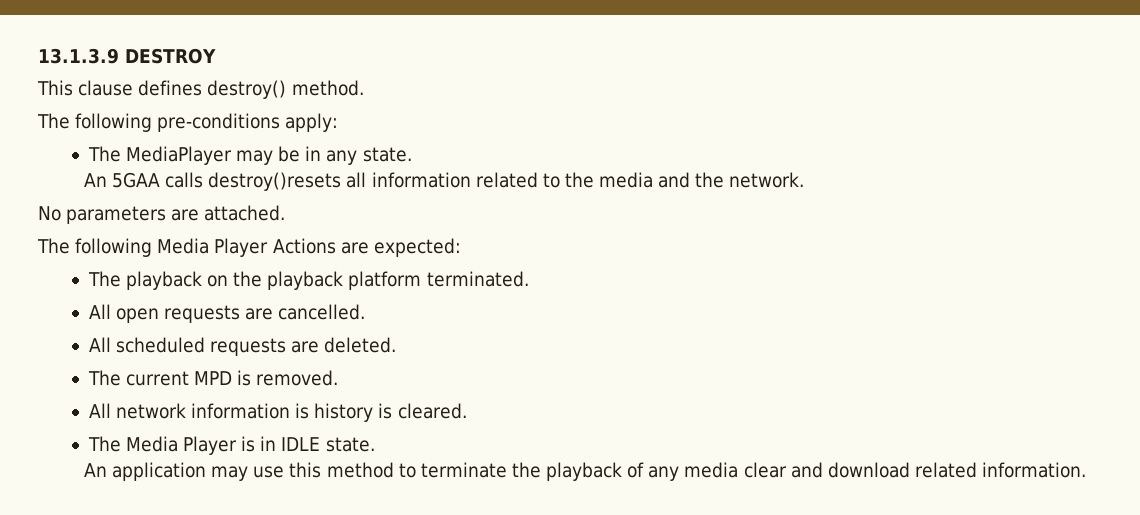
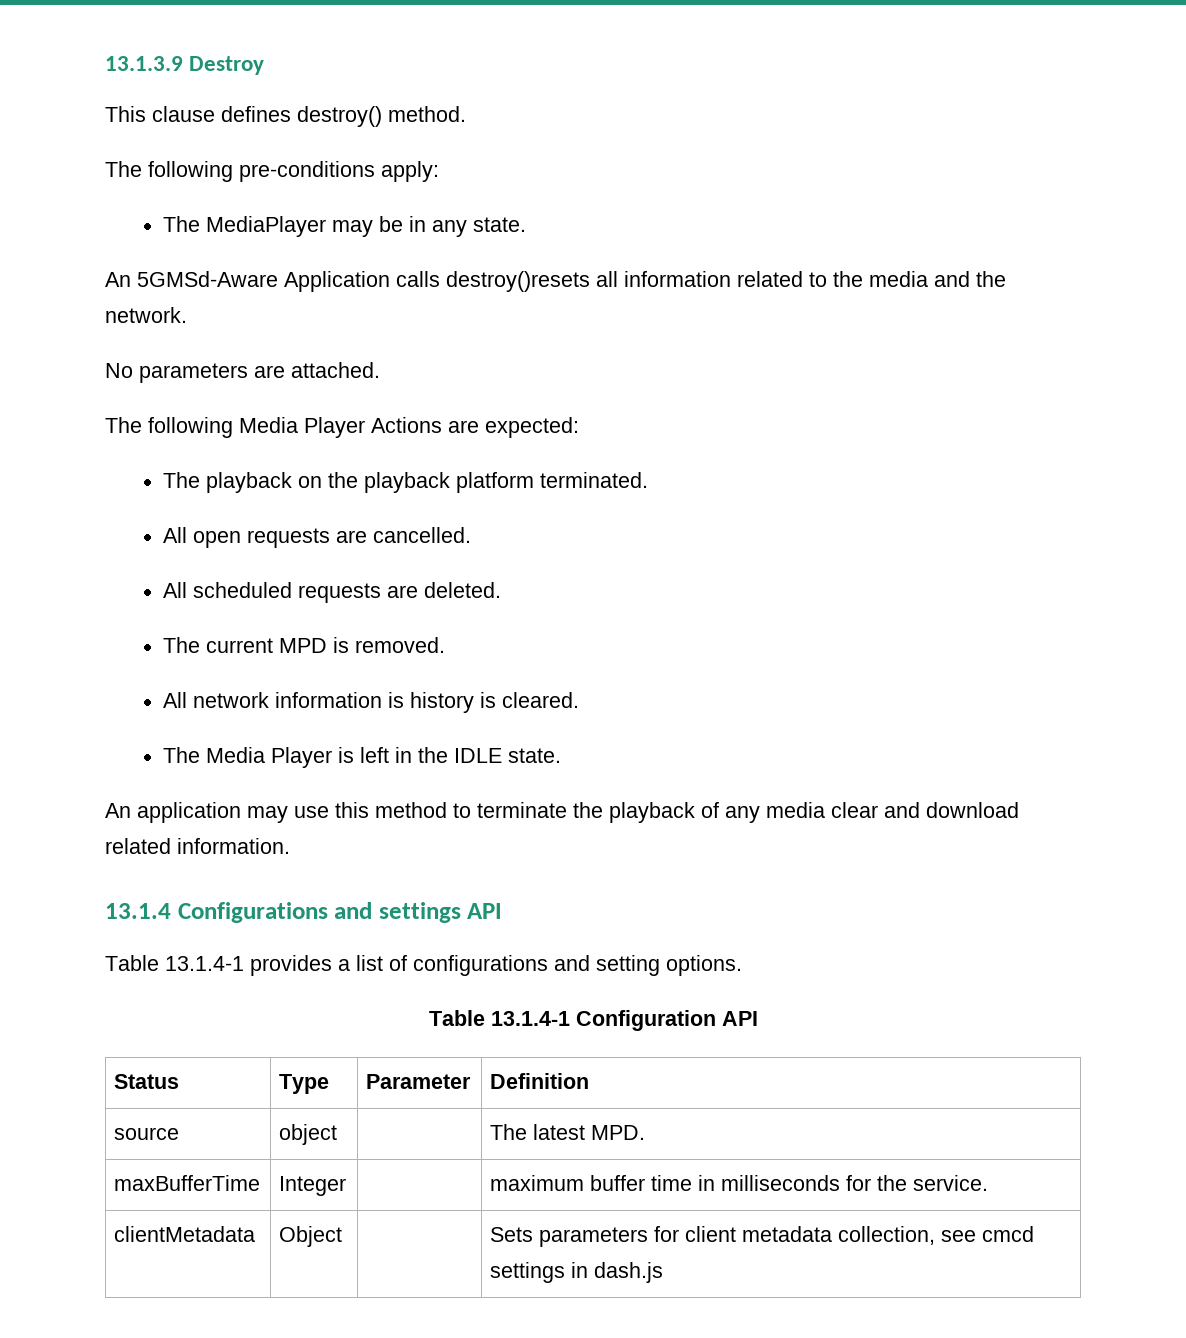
- 13.1.3.9 DESTROY
+ 13.1.3.9 Destroy
- An 5GAA calls destroy()resets all information related to the media and the network.
+ An 5GMSd-Aware Application calls destroy()resets all information related to the media and the network.
- The Media Player is in IDLE state.
+ The Media Player is left in the IDLE state.
+ 13.1.4 Configurations and settings API
+ Table 13.1.4-1 provides a list of configurations and setting options.
+ Table 13.1.4-1 Configuration API
+ Status | Type | Parameter | Definition
+ source | object | | The latest MPD.
+ maxBufferTime | Integer | | maximum buffer time in milliseconds for the service.
+ clientMetadata | Object | | Sets parameters for client metadata collection, see cmcd settings in dash.js

